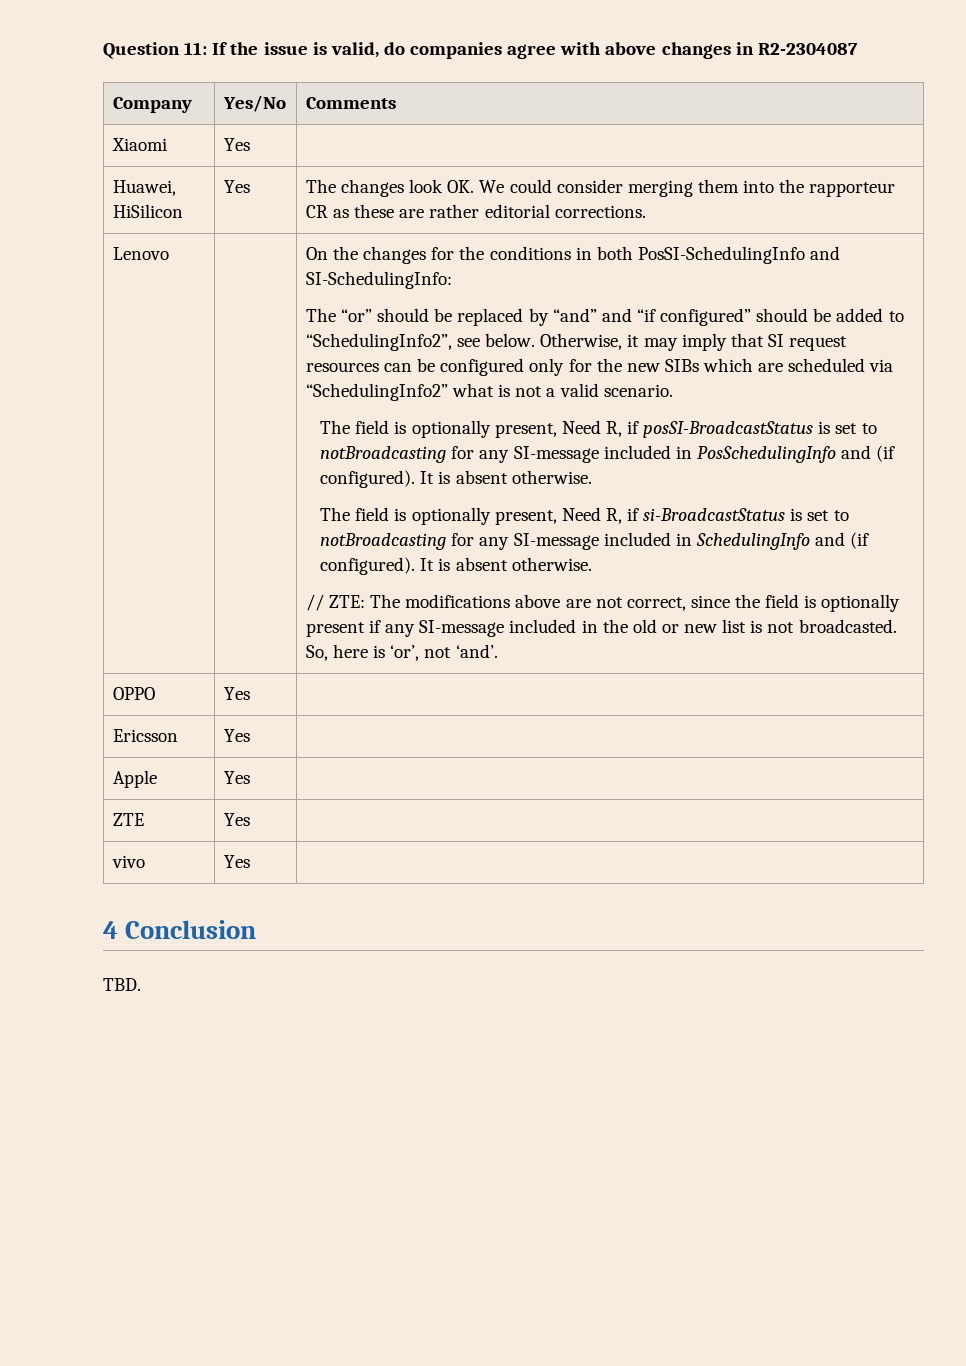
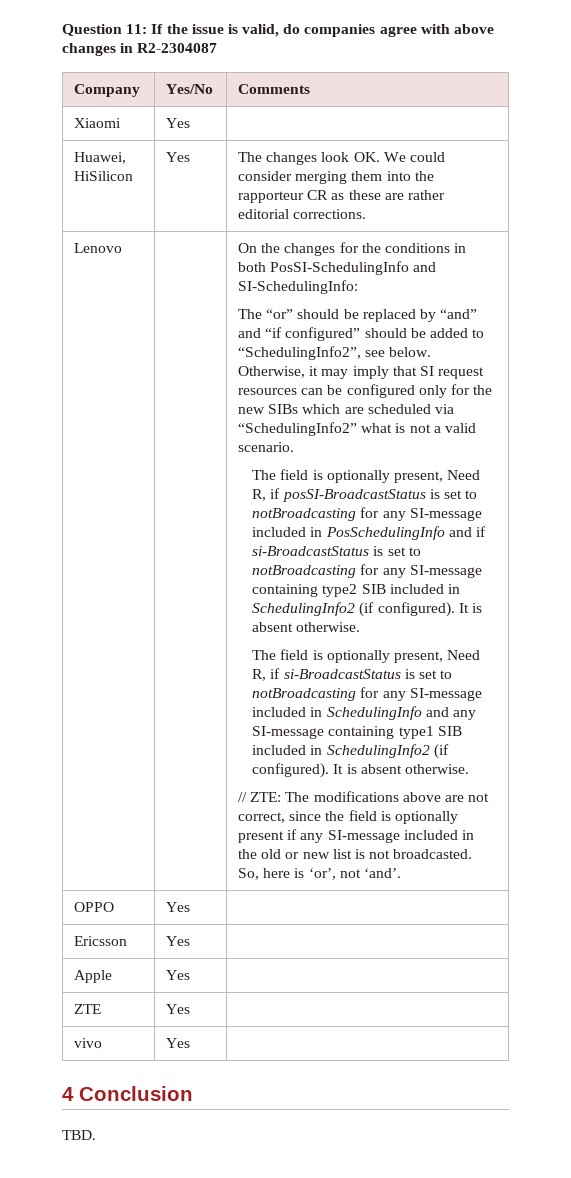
- The field is optionally present, Need R, if posSI-BroadcastStatus is set to notBroadcasting for any SI-message included in PosSchedulingInfo and (if configured).
+ The field is optionally present, Need R, if posSI-BroadcastStatus is set to notBroadcasting for any SI-message included in PosSchedulingInfo and if si-BroadcastStatus is set to notBroadcasting for any SI-message containing type2 SIB included in SchedulingInfo2 (if configured).
- The field is optionally present, Need R, if si-BroadcastStatus is set to notBroadcasting for any SI-message included in SchedulingInfo and (if configured).
+ The field is optionally present, Need R, if si-BroadcastStatus is set to notBroadcasting for any SI-message included in SchedulingInfo and any SI-message containing type1 SIB included in SchedulingInfo2 (if configured).

